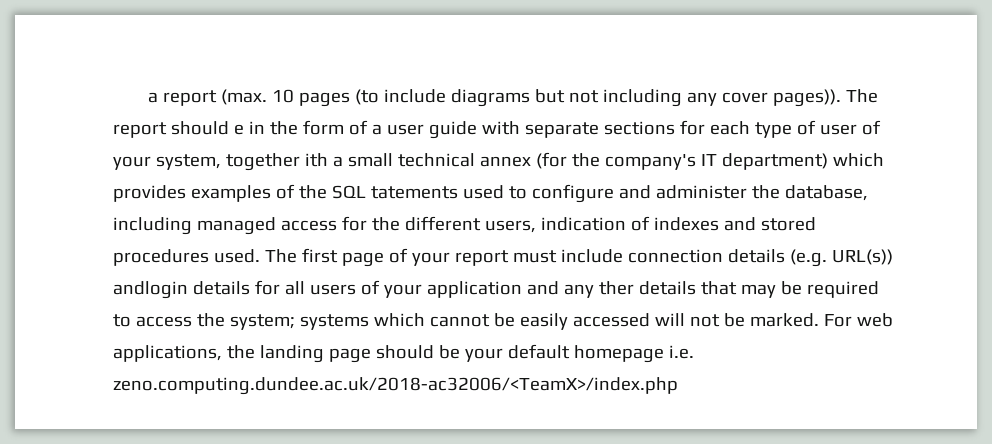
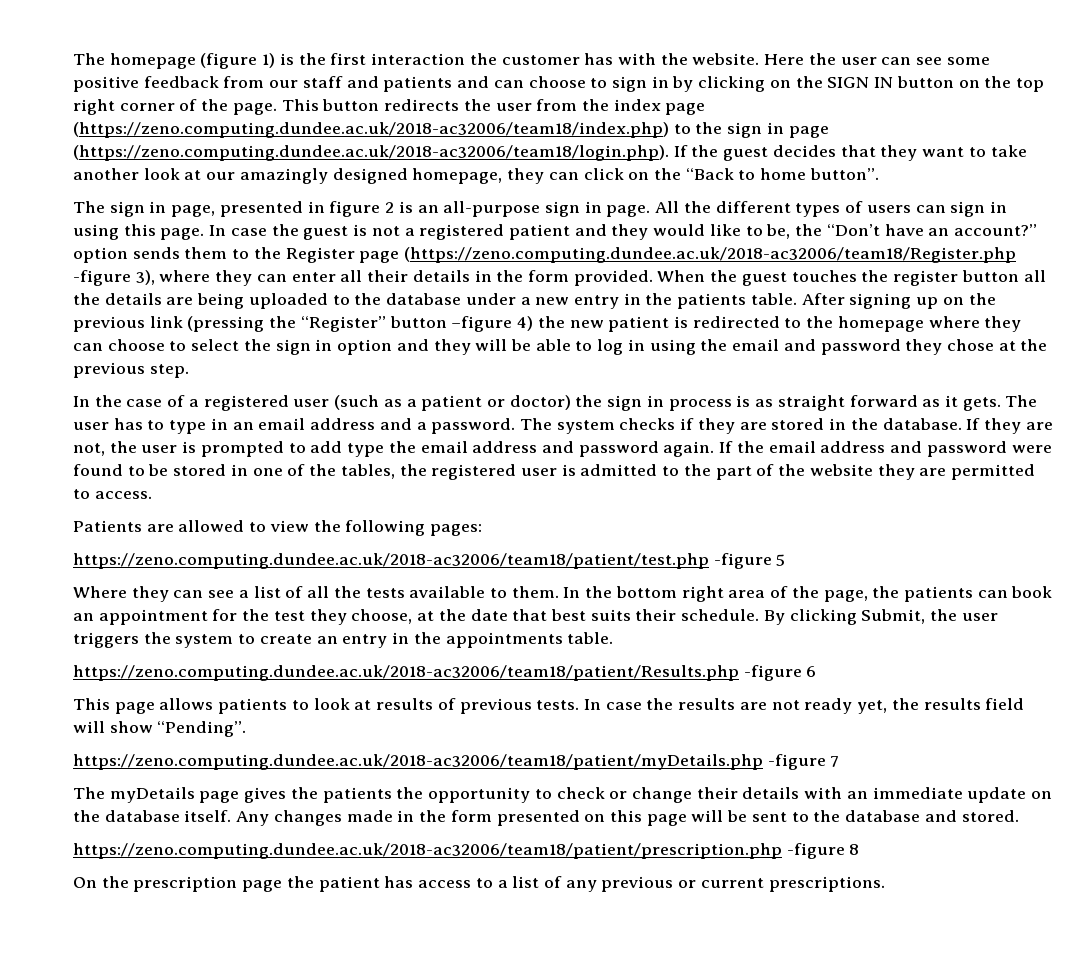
- a report (max. 10 pages (to include diagrams but not including any cover pages)). The report should e in the form of a user guide with separate sections for each type of user of your system, together ith a small technical annex (for the company's IT department) which provides examples of the SQL tatements used to configure and administer the database, including managed access for the different users, indication of indexes and stored procedures used. The first page of your report must include connection details (e.g. URL(s)) andlogin details for all users of your application and any ther details that may be required to access the system; systems which cannot be easily accessed will not be marked. For web applications, the landing page should be your default homepage i.e. zeno.computing.dundee.ac.uk/2018-ac32006/<TeamX>/index.php
+ The homepage (figure 1) is the first interaction the customer has with the website. Here the user can see some positive feedback from our staff and patients and can choose to sign in by clicking on the SIGN IN button on the top right corner of the page. This button redirects the user from the index page (https://zeno.computing.dundee.ac.uk/2018-ac32006/team18/index.php) to the sign in page (https://zeno.computing.dundee.ac.uk/2018-ac32006/team18/login.php). If the guest decides that they want to take another look at our amazingly designed homepage, they can click on the “Back to home button”.
+ The sign in page, presented in figure 2 is an all-purpose sign in page. All the different types of users can sign in using this page. In case the guest is not a registered patient and they would like to be, the “Don’t have an account?” option sends them to the Register page (https://zeno.computing.dundee.ac.uk/2018-ac32006/team18/Register.php -figure 3), where they can enter all their details in the form provided. When the guest touches the register button all the details are being uploaded to the database under a new entry in the patients table. After signing up on the previous link (pressing the “Register” button –figure 4) the new patient is redirected to the homepage where they can choose to select the sign in option and they will be able to log in using the email and password they chose at the previous step.
+ In the case of a registered user (such as a patient or doctor) the sign in process is as straight forward as it gets. The user has to type in an email address and a password. The system checks if they are stored in the database. If they are not, the user is prompted to add type the email address and password again. If the email address and password were found to be stored in one of the tables, the registered user is admitted to the part of the website they are permitted to access.
+ Patients are allowed to view the following pages:
+ https://zeno.computing.dundee.ac.uk/2018-ac32006/team18/patient/test.php -figure 5
+ Where they can see a list of all the tests available to them. In the bottom right area of the page, the patients can book an appointment for the test they choose, at the date that best suits their schedule. By clicking Submit, the user triggers the system to create an entry in the appointments table.
+ https://zeno.computing.dundee.ac.uk/2018-ac32006/team18/patient/Results.php -figure 6
+ This page allows patients to look at results of previous tests. In case the results are not ready yet, the results field will show “Pending”.
+ https://zeno.computing.dundee.ac.uk/2018-ac32006/team18/patient/myDetails.php -figure 7
+ The myDetails page gives the patients the opportunity to check or change their details with an immediate update on the database itself. Any changes made in the form presented on this page will be sent to the database and stored.
+ https://zeno.computing.dundee.ac.uk/2018-ac32006/team18/patient/prescription.php -figure 8
+ On the prescription page the patient has access to a list of any previous or current prescriptions.

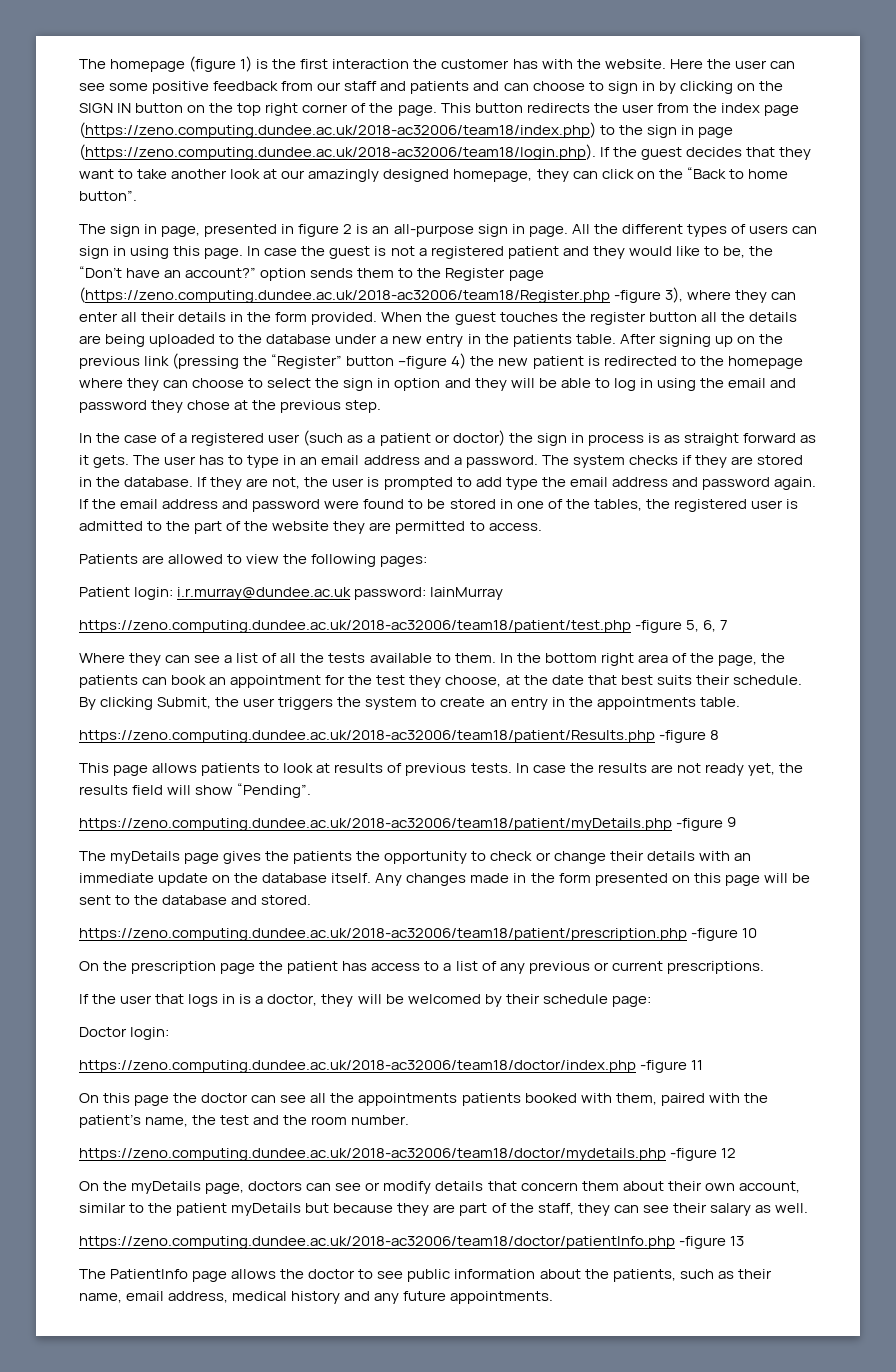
+ Patient login: i.r.murray@dundee.ac.uk password: IainMurray
- https://zeno.computing.dundee.ac.uk/2018-ac32006/team18/patient/test.php -figure 5
+ https://zeno.computing.dundee.ac.uk/2018-ac32006/team18/patient/test.php -figure 5, 6, 7
- https://zeno.computing.dundee.ac.uk/2018-ac32006/team18/patient/Results.php -figure 6
+ https://zeno.computing.dundee.ac.uk/2018-ac32006/team18/patient/Results.php -figure 8
- https://zeno.computing.dundee.ac.uk/2018-ac32006/team18/patient/myDetails.php -figure 7
+ https://zeno.computing.dundee.ac.uk/2018-ac32006/team18/patient/myDetails.php -figure 9
- https://zeno.computing.dundee.ac.uk/2018-ac32006/team18/patient/prescription.php -figure 8
+ https://zeno.computing.dundee.ac.uk/2018-ac32006/team18/patient/prescription.php -figure 10
+ If the user that logs in is a doctor, they will be welcomed by their schedule page:
+ Doctor login:
+ https://zeno.computing.dundee.ac.uk/2018-ac32006/team18/doctor/index.php -figure 11
+ On this page the doctor can see all the appointments patients booked with them, paired with the patient’s name, the test and the room number.
+ https://zeno.computing.dundee.ac.uk/2018-ac32006/team18/doctor/mydetails.php -figure 12
+ On the myDetails page, doctors can see or modify details that concern them about their own account, similar to the patient myDetails but because they are part of the staff, they can see their salary as well.
+ https://zeno.computing.dundee.ac.uk/2018-ac32006/team18/doctor/patientInfo.php -figure 13
+ The PatientInfo page allows the doctor to see public information about the patients, such as their name, email address, medical history and any future appointments.

